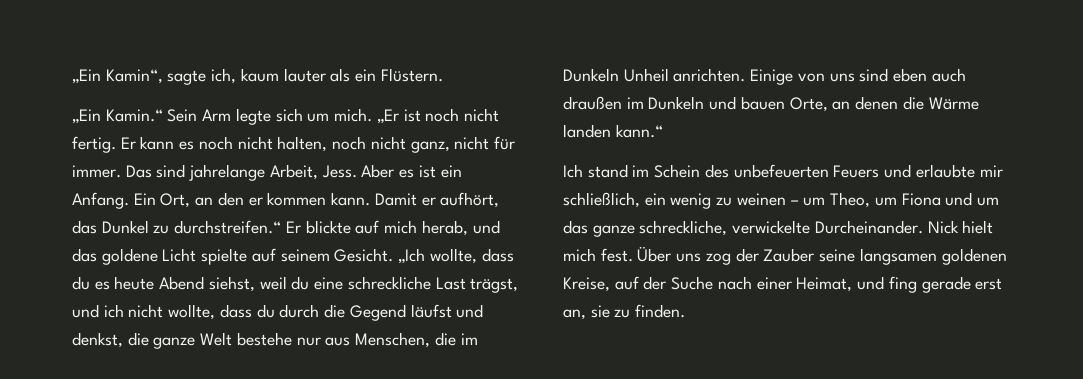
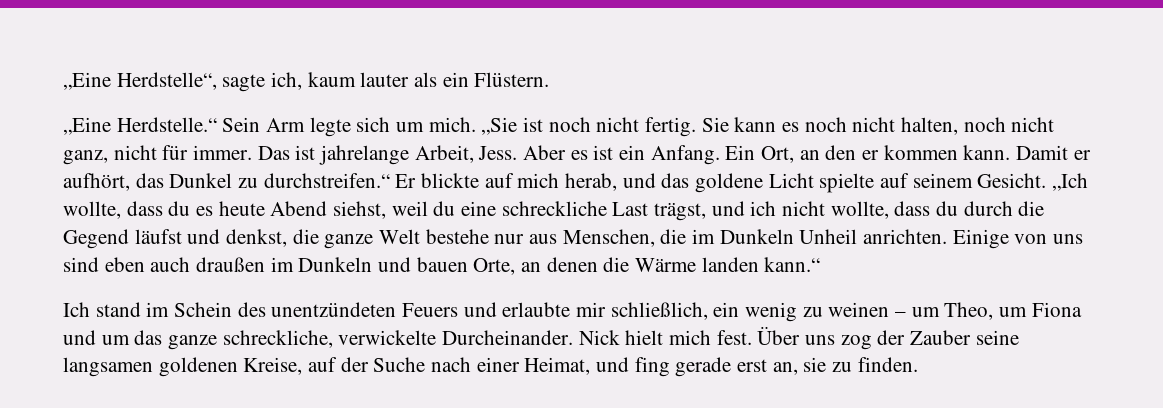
- „Ein Kamin“, sagte ich, kaum lauter als ein Flüstern.
+ „Eine Herdstelle“, sagte ich, kaum lauter als ein Flüstern.
- „Ein Kamin.“ Sein Arm legte sich um mich.
+ „Eine Herdstelle.“ Sein Arm legte sich um mich.
- „Er ist noch nicht fertig.
+ „Sie ist noch nicht fertig.
- Er kann es noch nicht halten, noch nicht ganz, nicht für immer.
+ Sie kann es noch nicht halten, noch nicht ganz, nicht für immer.
- Das sind jahrelange Arbeit, Jess.
+ Das ist jahrelange Arbeit, Jess.
- Ich stand im Schein des unbefeuerten Feuers und erlaubte mir schließlich, ein wenig zu weinen – um Theo, um Fiona und um das ganze schreckliche, verwickelte Durcheinander.
+ Ich stand im Schein des unentzündeten Feuers und erlaubte mir schließlich, ein wenig zu weinen – um Theo, um Fiona und um das ganze schreckliche, verwickelte Durcheinander.

